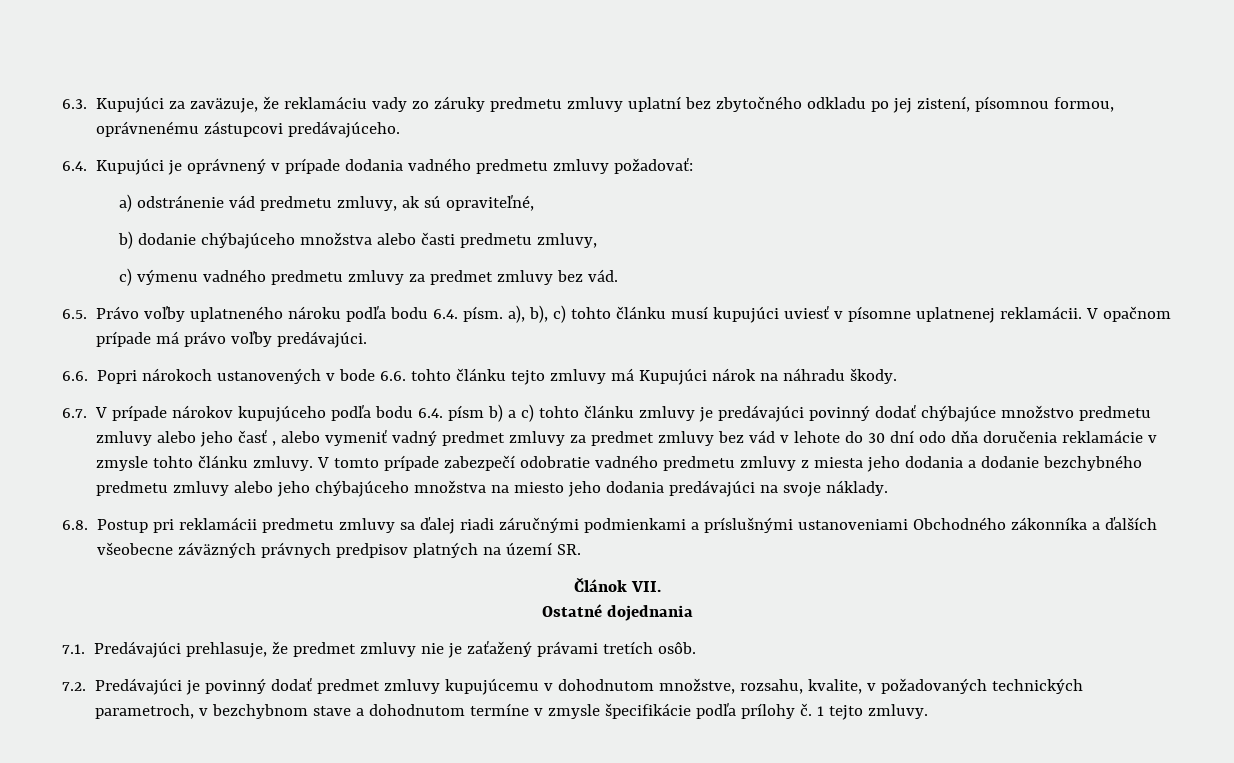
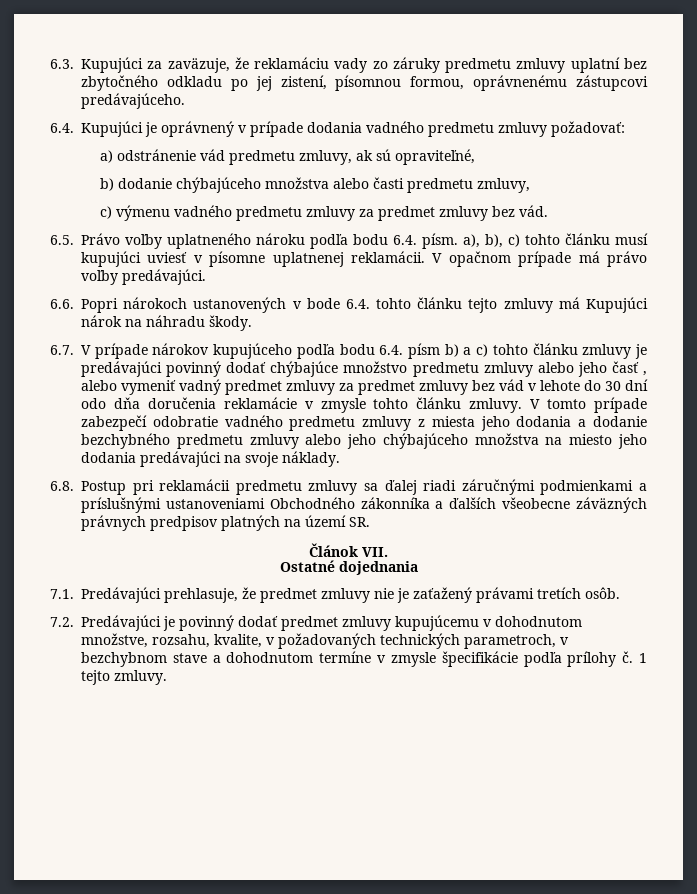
- 6.6. Popri nárokoch ustanovených v bode 6.6. tohto článku tejto zmluvy má Kupujúci nárok na náhradu škody.
+ 6.6. Popri nárokoch ustanovených v bode 6.4. tohto článku tejto zmluvy má Kupujúci nárok na náhradu škody.

